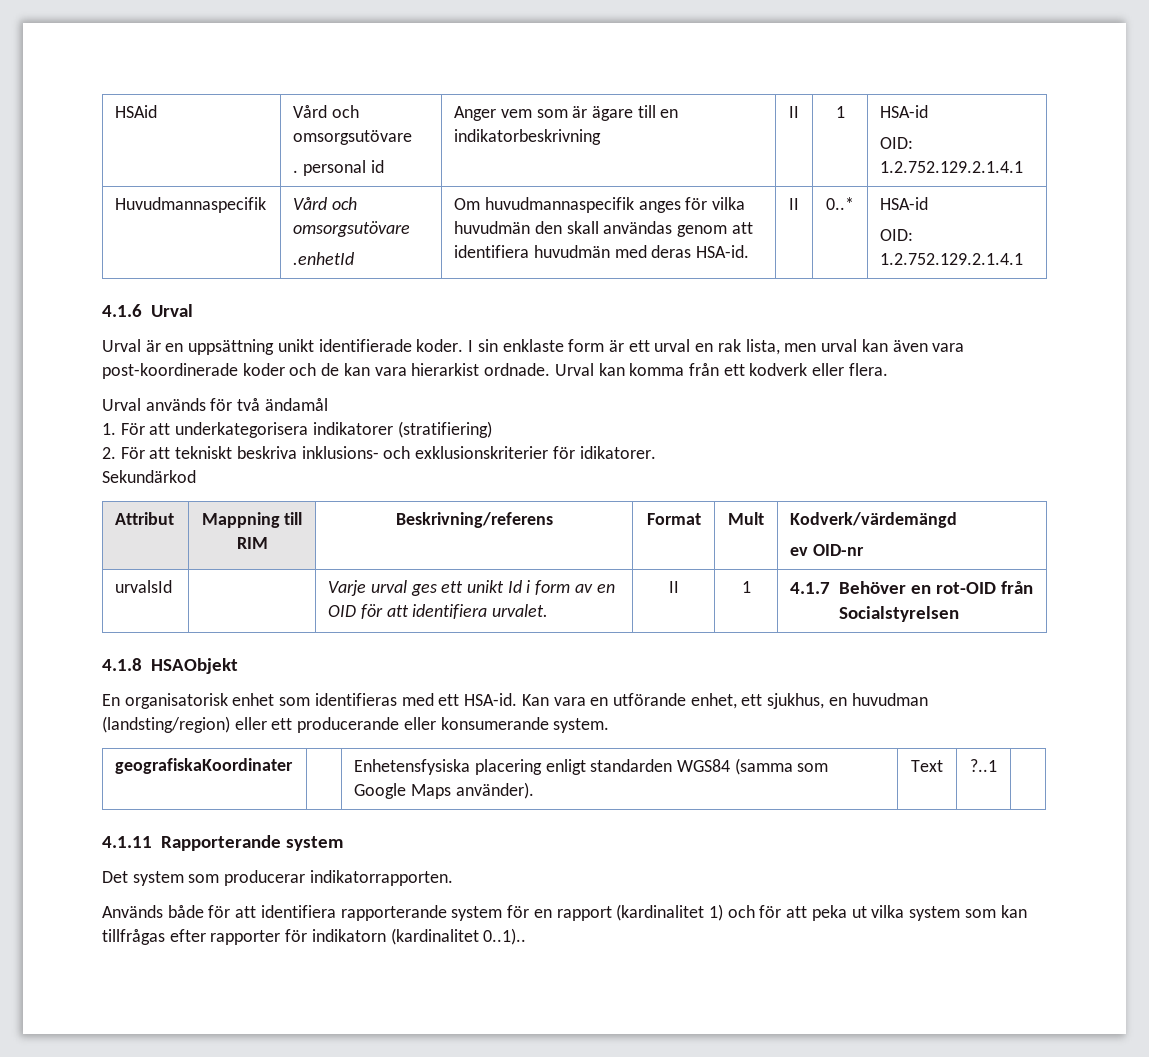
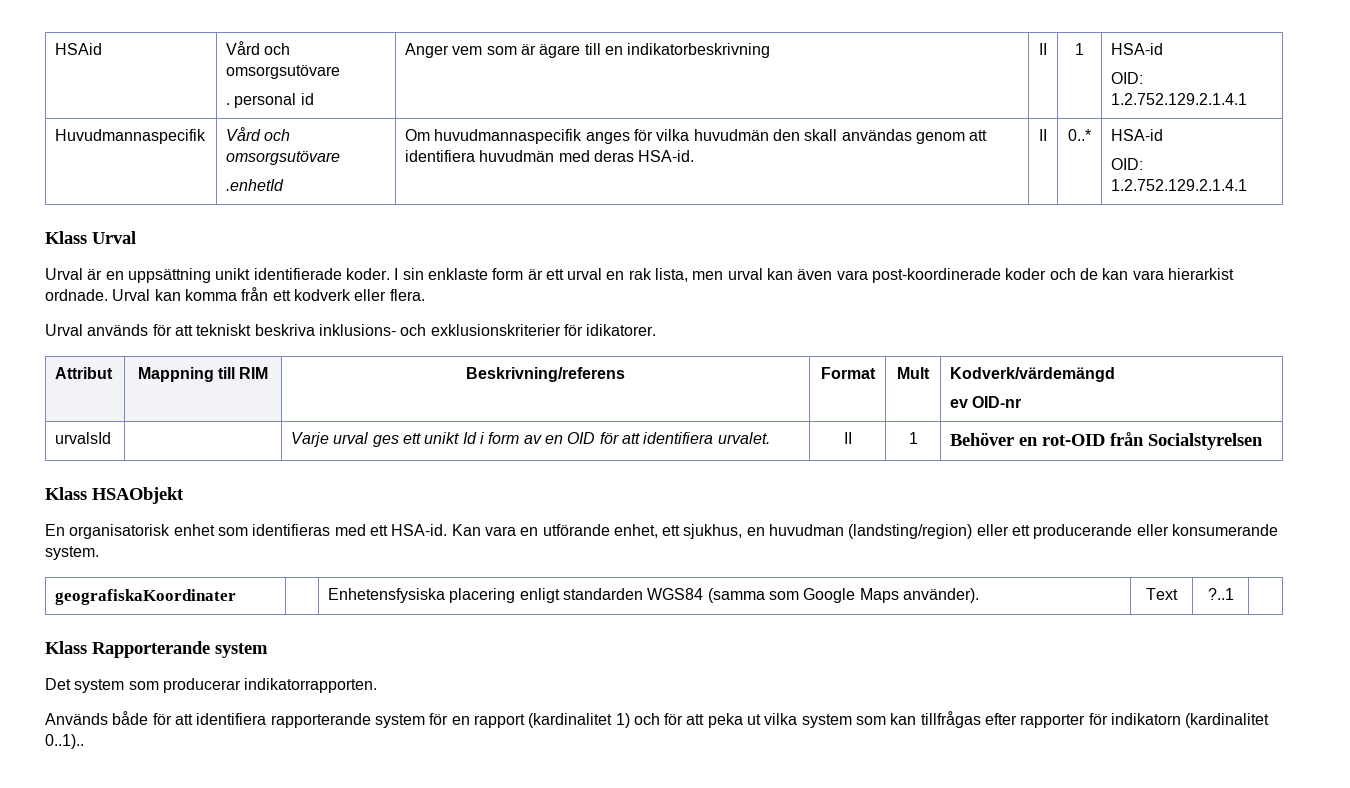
- 4.1.6 Urval
+ Klass Urval
- Urval används för två ändamål
- 1. För att underkategorisera indikatorer (stratifiering)
- 2. För att tekniskt beskriva inklusions- och exklusionskriterier för idikatorer.
+ Urval används för att tekniskt beskriva inklusions- och exklusionskriterier för idikatorer.
- Sekundärkod
- urvalsId | | Varje urval ges ett unikt Id i form av en OID för att identifiera urvalet. | II | 1 | 4.1.7 Behöver en rot-OID från Socialstyrelsen
+ urvalsId | | Varje urval ges ett unikt Id i form av en OID för att identifiera urvalet. | II | 1 | Behöver en rot-OID från Socialstyrelsen
- 4.1.8 HSAObjekt
+ Klass HSAObjekt
- 4.1.11 Rapporterande system
+ Klass Rapporterande system

